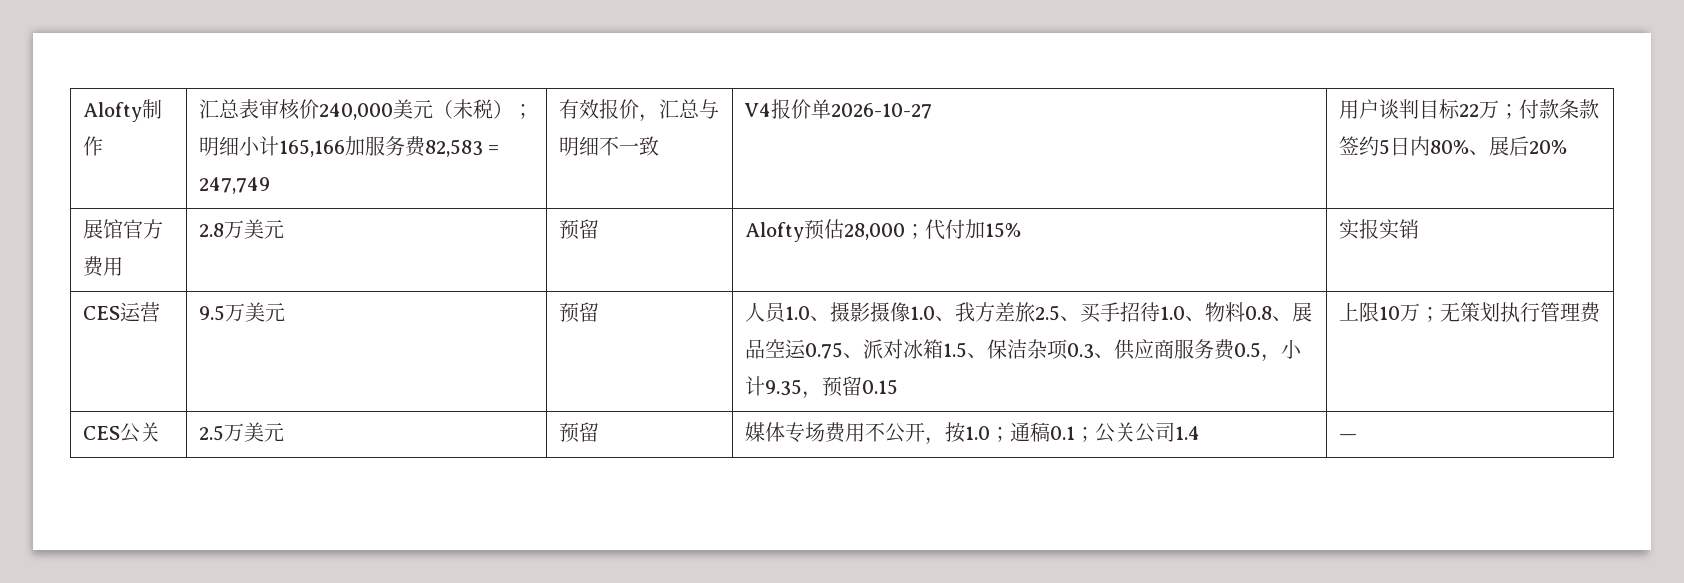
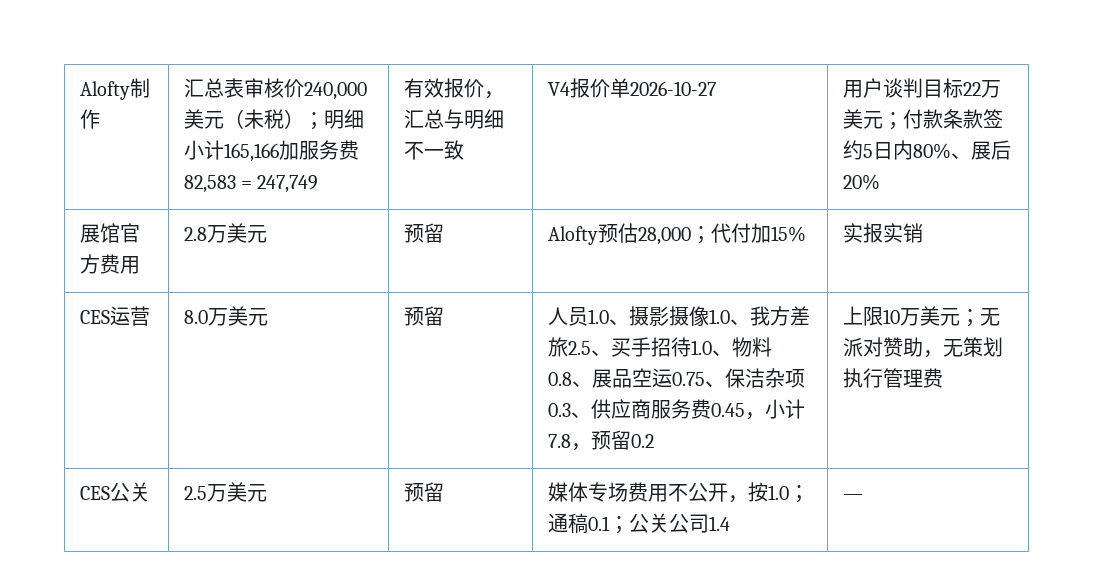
- 用户谈判目标22万；付款条款签约5日内80%、展后20%
+ 用户谈判目标22万美元；付款条款签约5日内80%、展后20%
- 9.5万美元
+ 8.0万美元
- 人员1.0、摄影摄像1.0、我方差旅2.5、买手招待1.0、物料0.8、展品空运0.75、派对冰箱1.5、保洁杂项0.3、供应商服务费0.5，小计9.35，预留0.15 | 上限10万；无策划执行管理费
+ 人员1.0、摄影摄像1.0、我方差旅2.5、买手招待1.0、物料0.8、展品空运0.75、保洁杂项0.3、供应商服务费0.45，小计7.8，预留0.2 | 上限10万美元；无派对赞助，无策划执行管理费

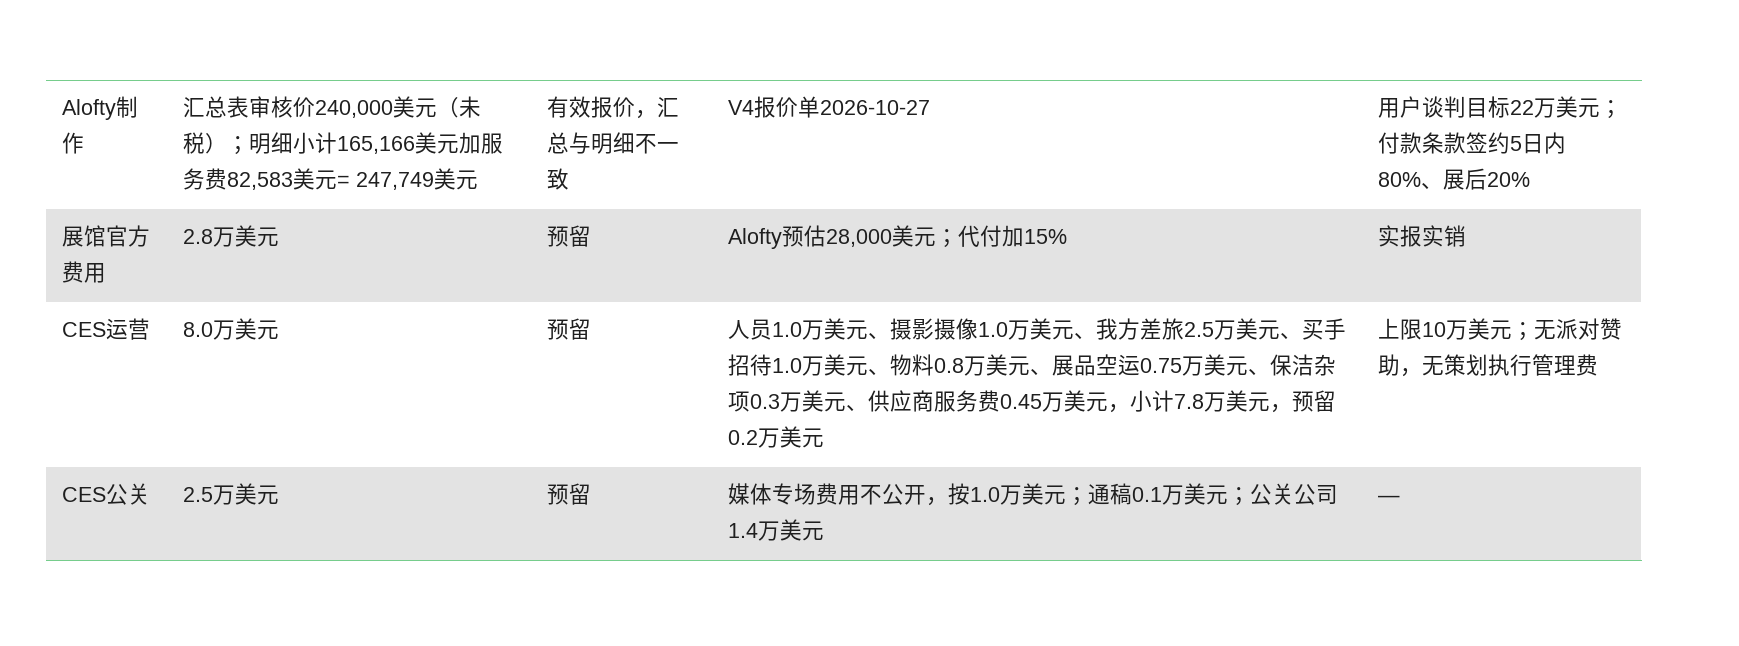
- 汇总表审核价240,000美元（未税）；明细小计165,166加服务费82,583 = 247,749
+ 汇总表审核价240,000美元（未税）；明细小计165,166美元加服务费82,583美元= 247,749美元
- 展馆官方费用 | 2.8万美元 | 预留 | Alofty预估28,000；代付加15% | 实报实销
+ 展馆官方费用 | 2.8万美元 | 预留 | Alofty预估28,000美元；代付加15% | 实报实销
- 人员1.0、摄影摄像1.0、我方差旅2.5、买手招待1.0、物料0.8、展品空运0.75、保洁杂项0.3、供应商服务费0.45，小计7.8，预留0.2
+ 人员1.0万美元、摄影摄像1.0万美元、我方差旅2.5万美元、买手招待1.0万美元、物料0.8万美元、展品空运0.75万美元、保洁杂项0.3万美元、供应商服务费0.45万美元，小计7.8万美元，预留0.2万美元
- CES公关 | 2.5万美元 | 预留 | 媒体专场费用不公开，按1.0；通稿0.1；公关公司1.4 | —
+ CES公关 | 2.5万美元 | 预留 | 媒体专场费用不公开，按1.0万美元；通稿0.1万美元；公关公司1.4万美元 | —

